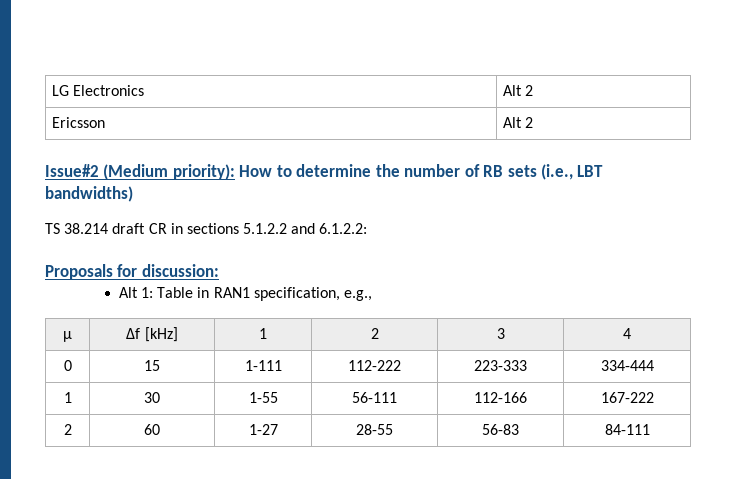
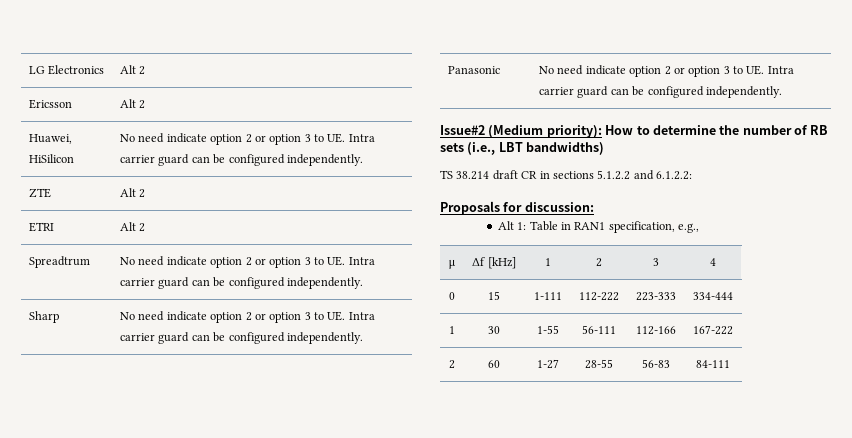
+ Huawei, HiSilicon | No need indicate option 2 or option 3 to UE. Intra carrier guard can be configured independently.
+ ZTE | Alt 2
+ ETRI | Alt 2
+ Spreadtrum | No need indicate option 2 or option 3 to UE. Intra carrier guard can be configured independently.
+ Sharp | No need indicate option 2 or option 3 to UE. Intra carrier guard can be configured independently.
+ Panasonic | No need indicate option 2 or option 3 to UE. Intra carrier guard can be configured independently.

